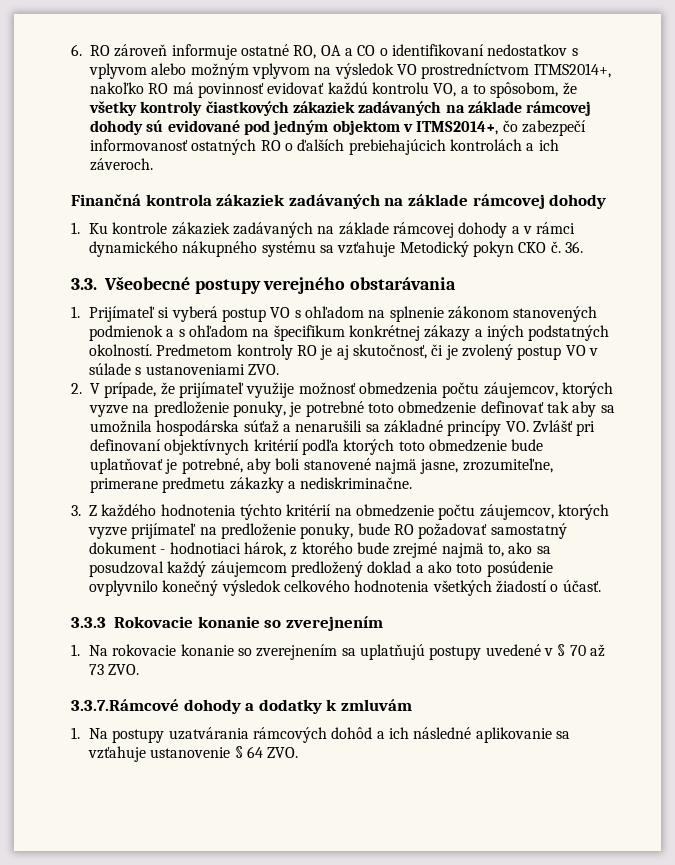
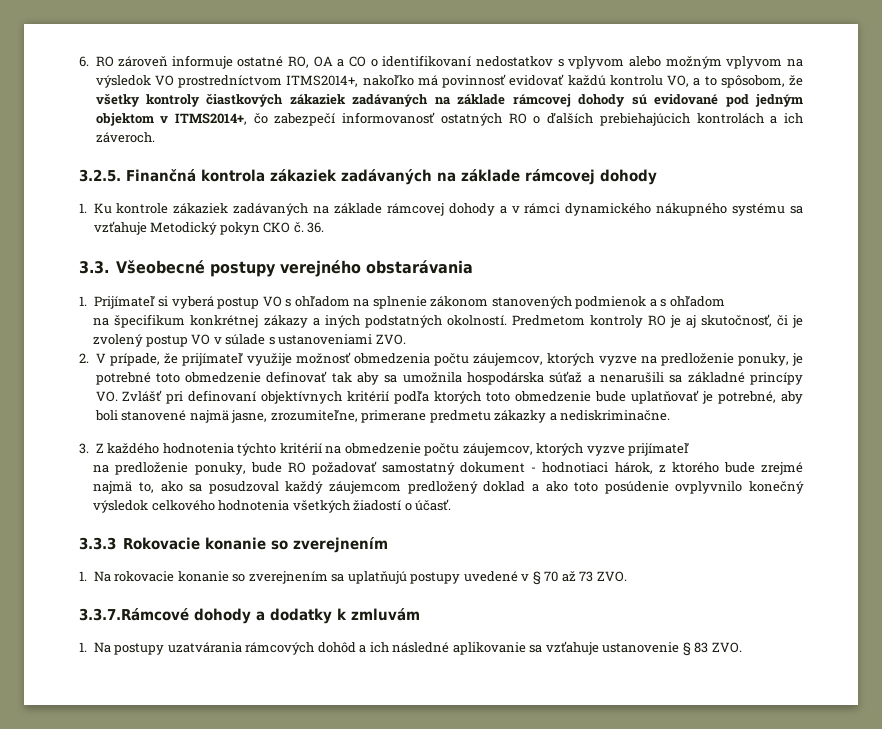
- 6. RO zároveň informuje ostatné RO, OA a CO o identifikovaní nedostatkov s vplyvom alebo možným vplyvom na výsledok VO prostredníctvom ITMS2014+, nakoľko RO má povinnosť evidovať každú kontrolu VO, a to spôsobom, že všetky kontroly čiastkových zákaziek zadávaných na základe rámcovej dohody sú evidované pod jedným objektom v ITMS2014+, čo zabezpečí informovanosť ostatných RO o ďalších prebiehajúcich kontrolách a ich záveroch.
+ 6. RO zároveň informuje ostatné RO, OA a CO o identifikovaní nedostatkov s vplyvom alebo možným vplyvom na výsledok VO prostredníctvom ITMS2014+, nakoľko má povinnosť evidovať každú kontrolu VO, a to spôsobom, že všetky kontroly čiastkových zákaziek zadávaných na základe rámcovej dohody sú evidované pod jedným objektom v ITMS2014+, čo zabezpečí informovanosť ostatných RO o ďalších prebiehajúcich kontrolách a ich záveroch.
- Finančná kontrola zákaziek zadávaných na základe rámcovej dohody
+ 3.2.5. Finančná kontrola zákaziek zadávaných na základe rámcovej dohody
- 1. Prijímateľ si vyberá postup VO s ohľadom na splnenie zákonom stanovených podmienok a s ohľadom na špecifikum konkrétnej zákazy a iných podstatných okolností.
+ 1. Prijímateľ si vyberá postup VO s ohľadom na splnenie zákonom stanovených podmienok a s ohľadom
+ na špecifikum konkrétnej zákazy a iných podstatných okolností.
- 3. Z každého hodnotenia týchto kritérií na obmedzenie počtu záujemcov, ktorých vyzve prijímateľ na predloženie ponuky, bude RO požadovať samostatný dokument - hodnotiaci hárok, z ktorého bude zrejmé najmä to, ako sa posudzoval každý záujemcom predložený doklad a ako toto posúdenie ovplyvnilo konečný výsledok celkového hodnotenia všetkých žiadostí o účasť.
+ 3. Z každého hodnotenia týchto kritérií na obmedzenie počtu záujemcov, ktorých vyzve prijímateľ
+ na predloženie ponuky, bude RO požadovať samostatný dokument - hodnotiaci hárok, z ktorého bude zrejmé najmä to, ako sa posudzoval každý záujemcom predložený doklad a ako toto posúdenie ovplyvnilo konečný výsledok celkového hodnotenia všetkých žiadostí o účasť.
- 1. Na postupy uzatvárania rámcových dohôd a ich následné aplikovanie sa vzťahuje ustanovenie § 64 ZVO.
+ 1. Na postupy uzatvárania rámcových dohôd a ich následné aplikovanie sa vzťahuje ustanovenie § 83 ZVO.

